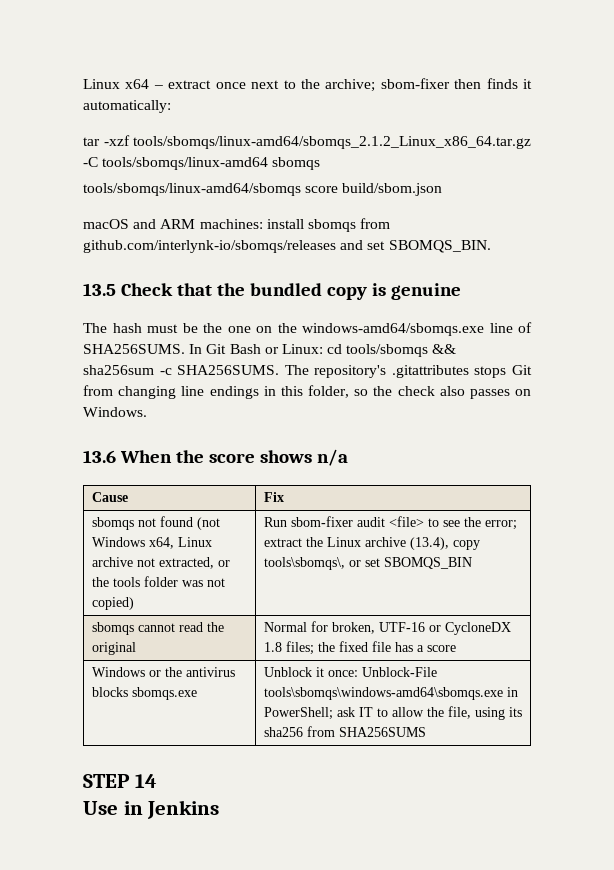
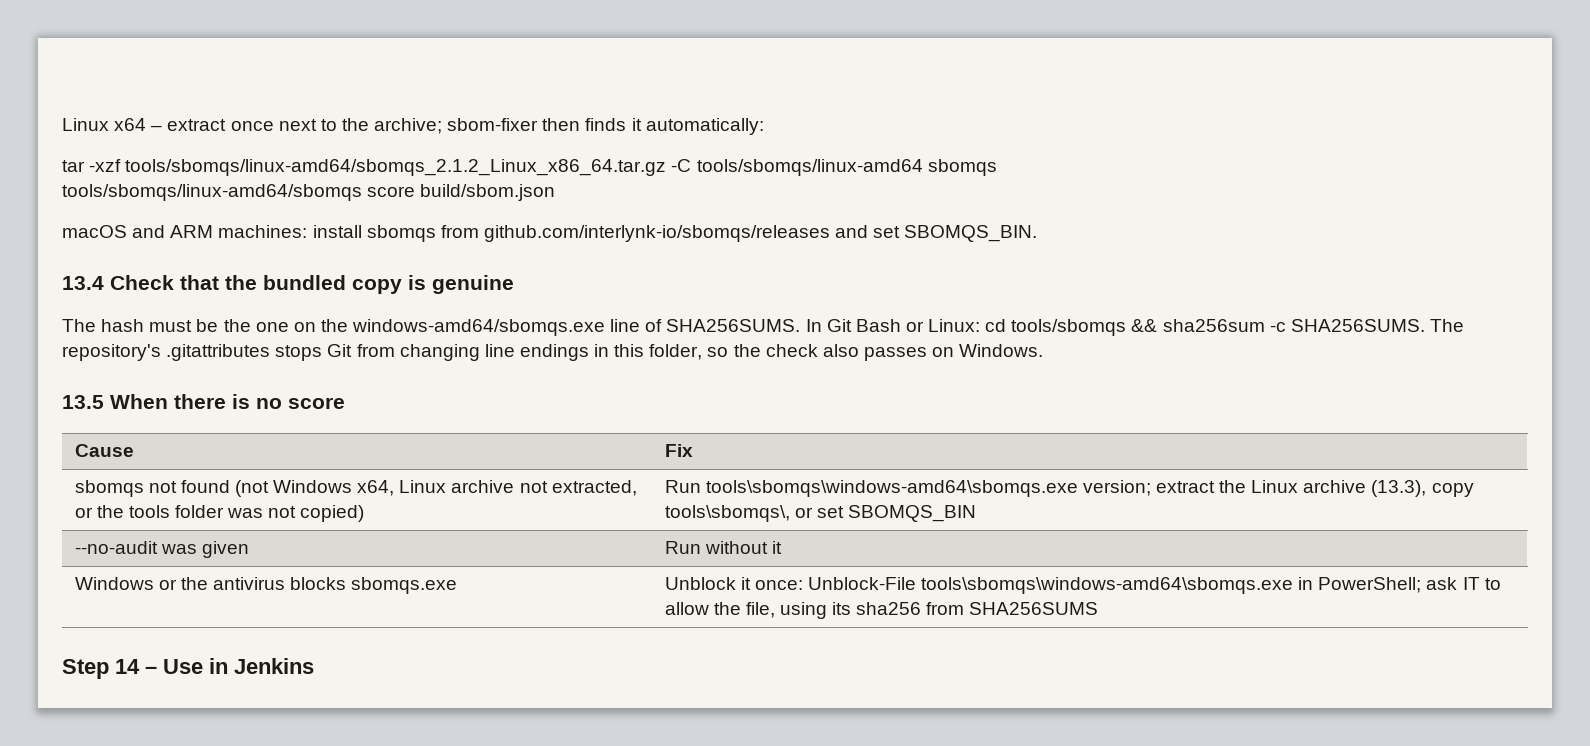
- 13.5 Check that the bundled copy is genuine
+ 13.4 Check that the bundled copy is genuine
- 13.6 When the score shows n/a
+ 13.5 When there is no score
- sbomqs not found (not Windows x64, Linux archive not extracted, or the tools folder was not copied) | Run sbom-fixer audit <file> to see the error; extract the Linux archive (13.4), copy tools\sbomqs\, or set SBOMQS_BIN
+ sbomqs not found (not Windows x64, Linux archive not extracted, or the tools folder was not copied) | Run tools\sbomqs\windows-amd64\sbomqs.exe version; extract the Linux archive (13.3), copy tools\sbomqs\, or set SBOMQS_BIN
- sbomqs cannot read the original | Normal for broken, UTF-16 or CycloneDX 1.8 files; the fixed file has a score
+ --no-audit was given | Run without it
- STEP 14
- Use in Jenkins
+ Step 14 – Use in Jenkins

